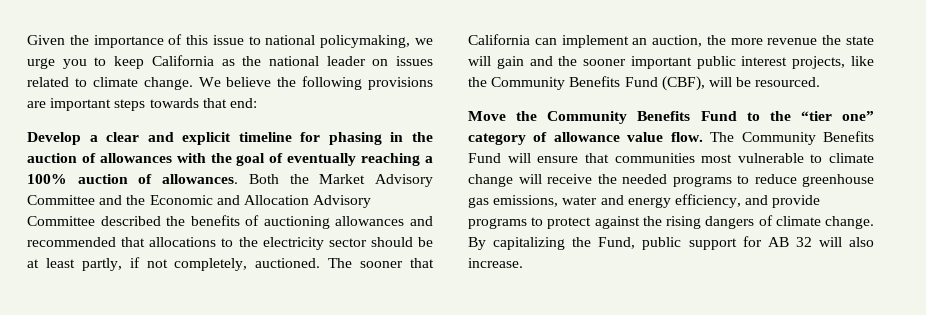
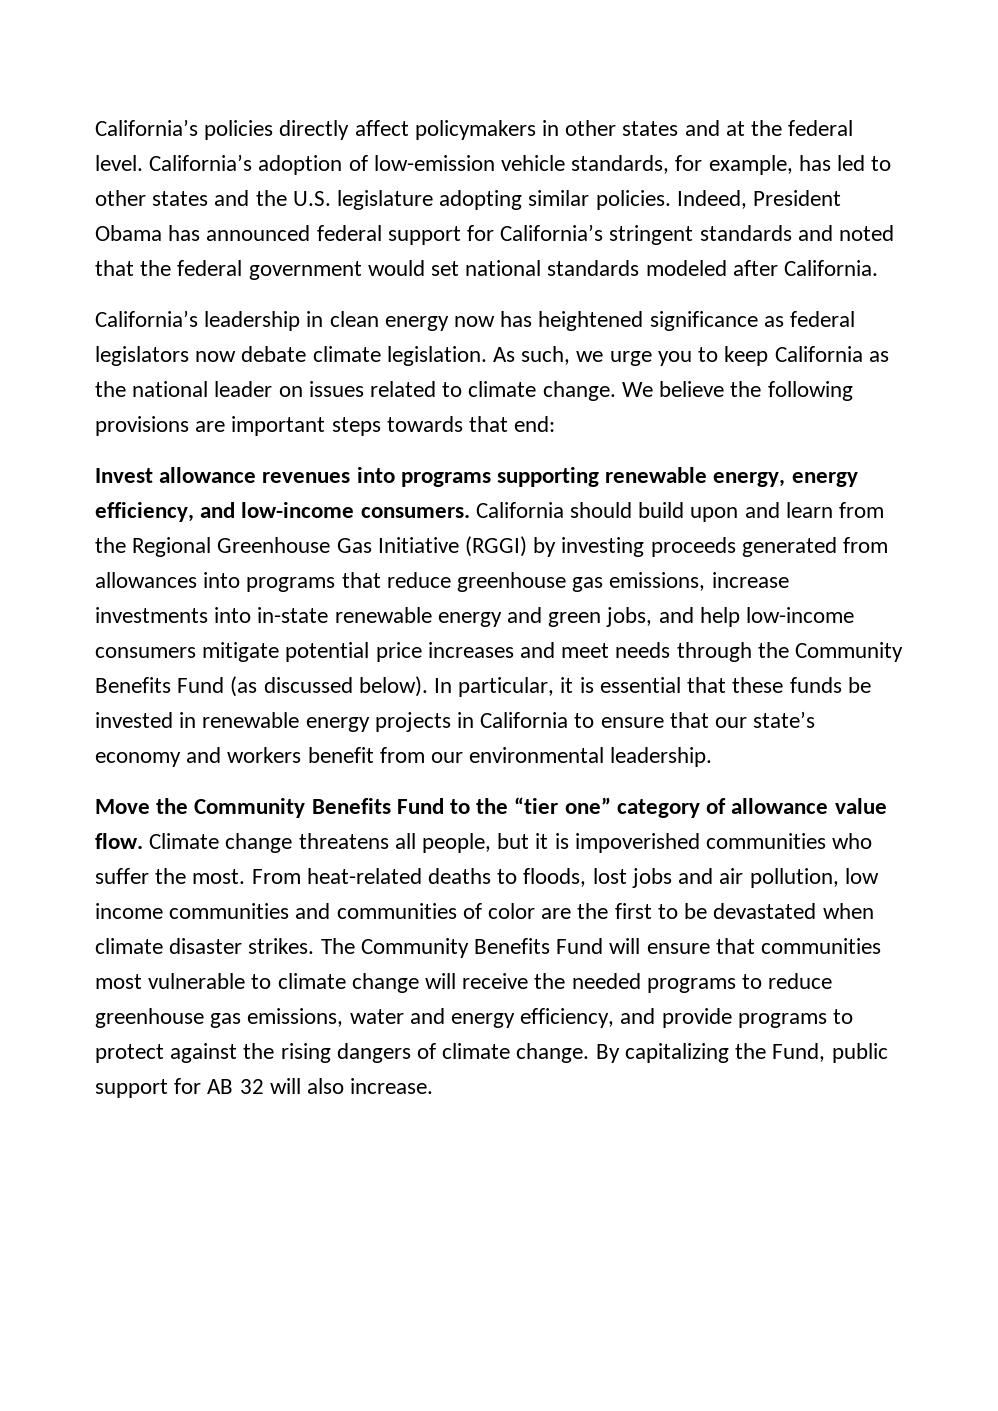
- Given the importance of this issue to national policymaking, we urge you to keep California as the national leader on issues related to climate change.
+ California’s policies directly affect policymakers in other states and at the federal level. California’s adoption of low-emission vehicle standards, for example, has led to other states and the U.S. legislature adopting similar policies. Indeed, President Obama has announced federal support for California’s stringent standards and noted that the federal government would set national standards modeled after California.
+ California’s leadership in clean energy now has heightened significance as federal legislators now debate climate legislation. As such, we urge you to keep California as the national leader on issues related to climate change.
- Develop a clear and explicit timeline for phasing in the auction of allowances with the goal of eventually reaching a 100% auction of allowances. Both the Market Advisory Committee and the Economic and Allocation Advisory Committee described the benefits of auctioning allowances and recommended that allocations to the electricity sector should be at least partly, if not completely, auctioned. The sooner that California can implement an auction, the more revenue the state will gain and the sooner important public interest projects, like the Community Benefits Fund (CBF), will be resourced.
+ Invest allowance revenues into programs supporting renewable energy, energy efficiency, and low-income consumers. California should build upon and learn from the Regional Greenhouse Gas Initiative (RGGI) by investing proceeds generated from allowances into programs that reduce greenhouse gas emissions, increase investments into in-state renewable energy and green jobs, and help low-income consumers mitigate potential price increases and meet needs through the Community Benefits Fund (as discussed below). In particular, it is essential that these funds be invested in renewable energy projects in California to ensure that our state’s economy and workers benefit from our environmental leadership.
+ Climate change threatens all people, but it is impoverished communities who suffer the most. From heat-related deaths to floods, lost jobs and air pollution, low income communities and communities of color are the first to be devastated when climate disaster strikes.

